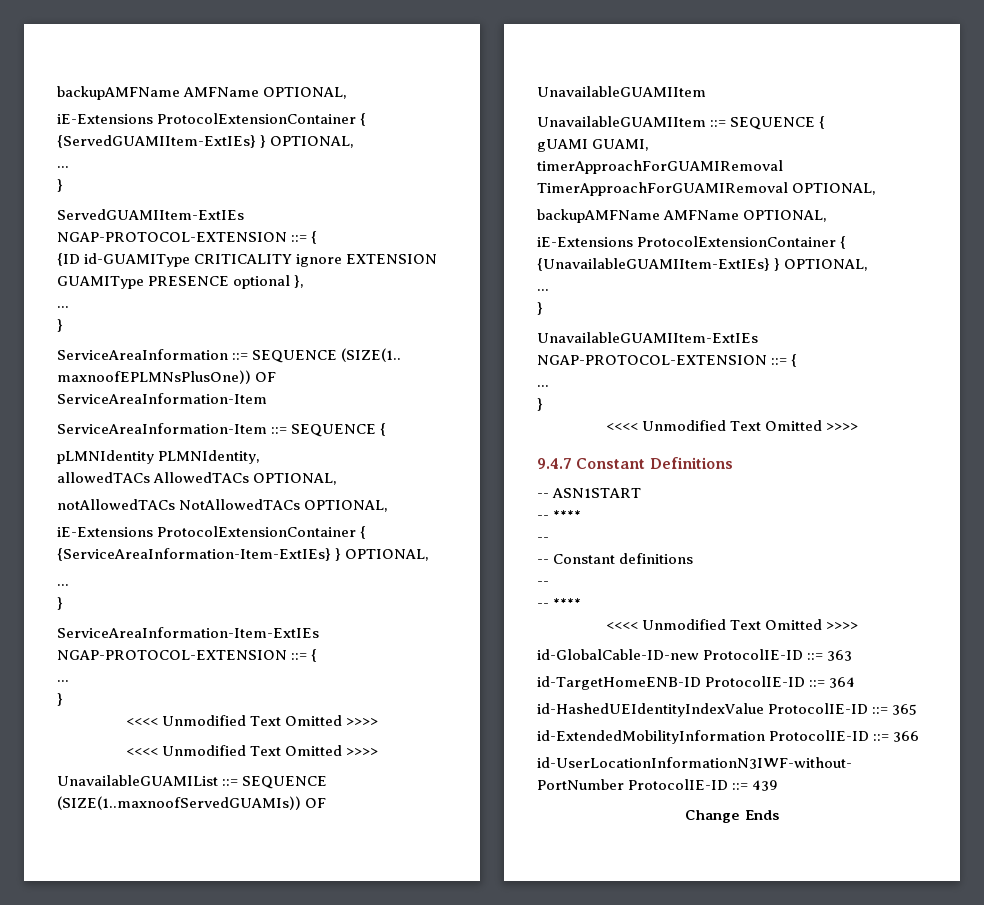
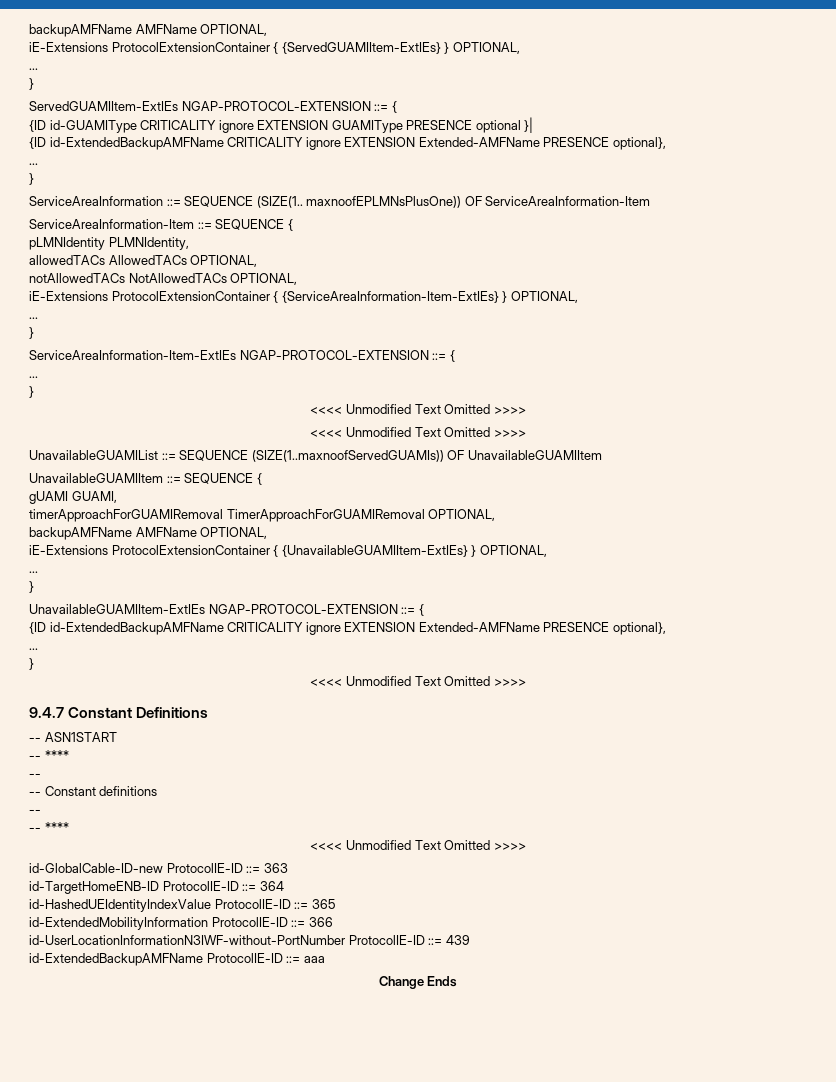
- {ID id-GUAMIType CRITICALITY ignore EXTENSION GUAMIType PRESENCE optional },
+ {ID id-GUAMIType CRITICALITY ignore EXTENSION GUAMIType PRESENCE optional }|
+ {ID id-ExtendedBackupAMFName CRITICALITY ignore EXTENSION Extended-AMFName PRESENCE optional},
  UnavailableGUAMIItem-ExtIEs NGAP-PROTOCOL-EXTENSION ::= {
+ {ID id-ExtendedBackupAMFName CRITICALITY ignore EXTENSION Extended-AMFName PRESENCE optional},
+ id-ExtendedBackupAMFName ProtocolIE-ID ::= aaa

